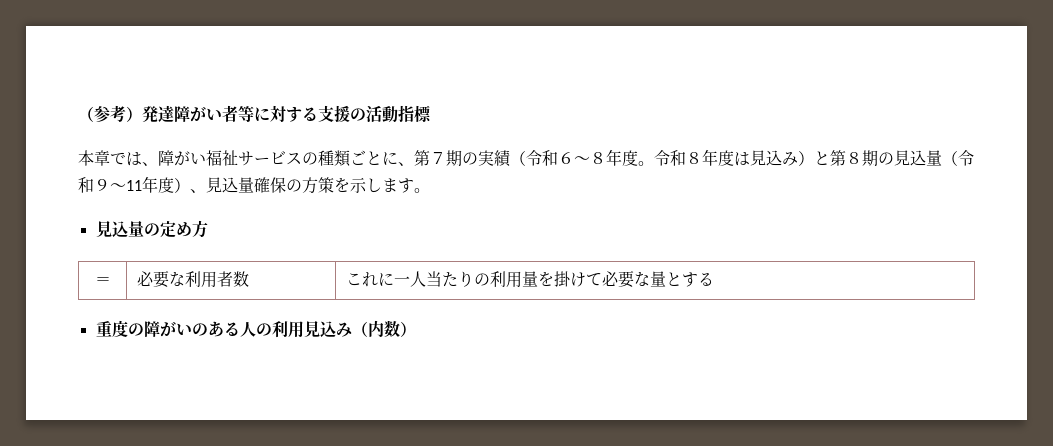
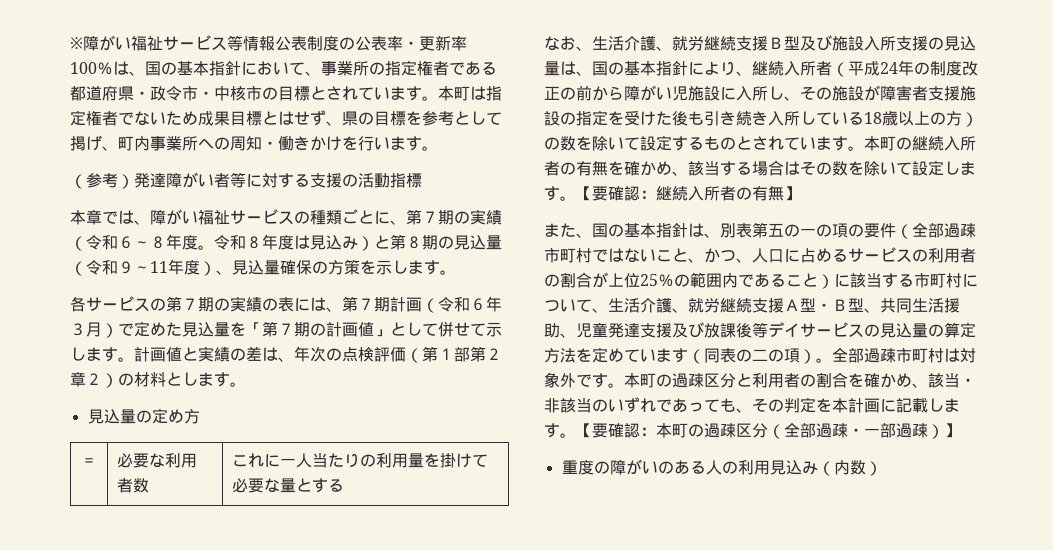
+ ※障がい福祉サービス等情報公表制度の公表率・更新率100％は、国の基本指針において、事業所の指定権者である都道府県・政令市・中核市の目標とされています。本町は指定権者でないため成果目標とはせず、県の目標を参考として掲げ、町内事業所への周知・働きかけを行います。
+ 各サービスの第７期の実績の表には、第７期計画（令和６年３月）で定めた見込量を「第７期の計画値」として併せて示します。計画値と実績の差は、年次の点検評価（第１部第２章２）の材料とします。
+ なお、生活介護、就労継続支援Ｂ型及び施設入所支援の見込量は、国の基本指針により、継続入所者（平成24年の制度改正の前から障がい児施設に入所し、その施設が障害者支援施設の指定を受けた後も引き続き入所している18歳以上の方）の数を除いて設定するものとされています。本町の継続入所者の有無を確かめ、該当する場合はその数を除いて設定します。【要確認：継続入所者の有無】
+ また、国の基本指針は、別表第五の一の項の要件（全部過疎市町村ではないこと、かつ、人口に占めるサービスの利用者の割合が上位25％の範囲内であること）に該当する市町村について、生活介護、就労継続支援Ａ型・Ｂ型、共同生活援助、児童発達支援及び放課後等デイサービスの見込量の算定方法を定めています（同表の二の項）。全部過疎市町村は対象外です。本町の過疎区分と利用者の割合を確かめ、該当・非該当のいずれであっても、その判定を本計画に記載します。【要確認：本町の過疎区分（全部過疎・一部過疎）】

